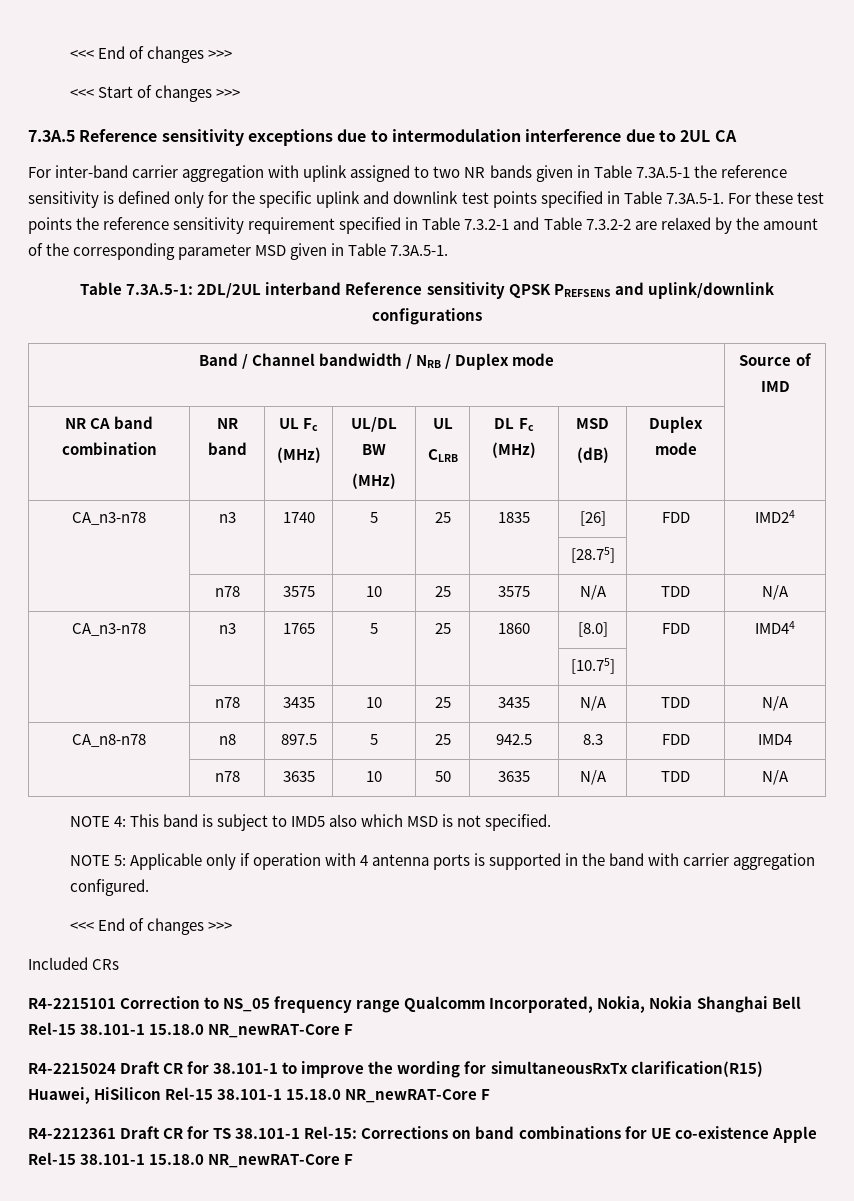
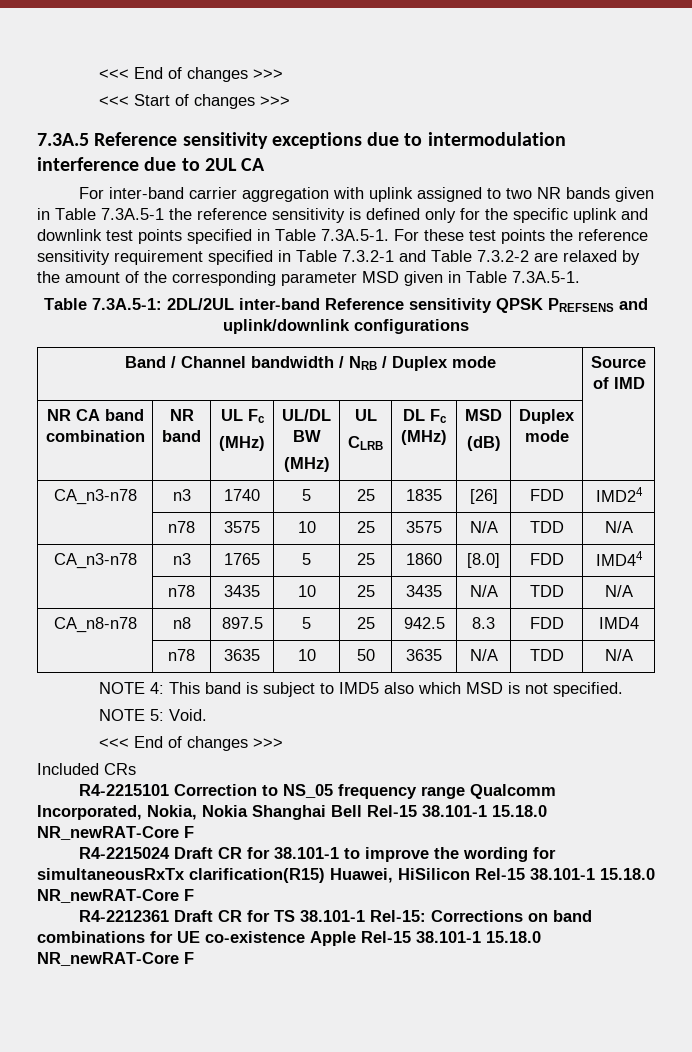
- Table 7.3A.5-1: 2DL/2UL interband Reference sensitivity QPSK PREFSENS and uplink/downlink configurations
+ Table 7.3A.5-1: 2DL/2UL inter-band Reference sensitivity QPSK PREFSENS and uplink/downlink configurations
- | | | | | | [28.75] | |
- | | | | | | [10.75] | |
- NOTE 5: Applicable only if operation with 4 antenna ports is supported in the band with carrier aggregation configured.
+ NOTE 5: Void.

